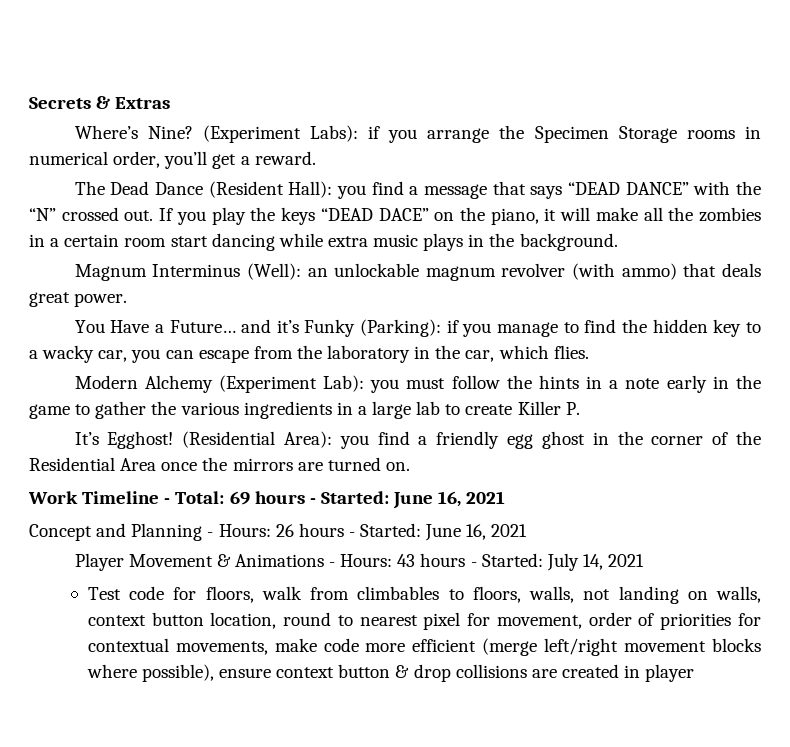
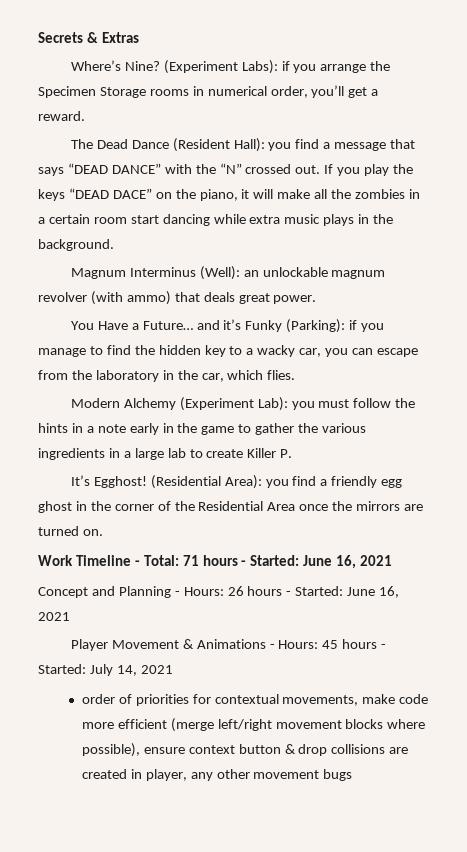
- Work Timeline - Total: 69 hours - Started: June 16, 2021
+ Work Timeline - Total: 71 hours - Started: June 16, 2021
- Player Movement & Animations - Hours: 43 hours - Started: July 14, 2021
+ Player Movement & Animations - Hours: 45 hours - Started: July 14, 2021
- Test code for floors, walk from climbables to floors, walls, not landing on walls, context button location, round to nearest pixel for movement, order of priorities for contextual movements, make code more efficient (merge left/right movement blocks where possible), ensure context button & drop collisions are created in player
+ order of priorities for contextual movements, make code more efficient (merge left/right movement blocks where possible), ensure context button & drop collisions are created in player, any other movement bugs

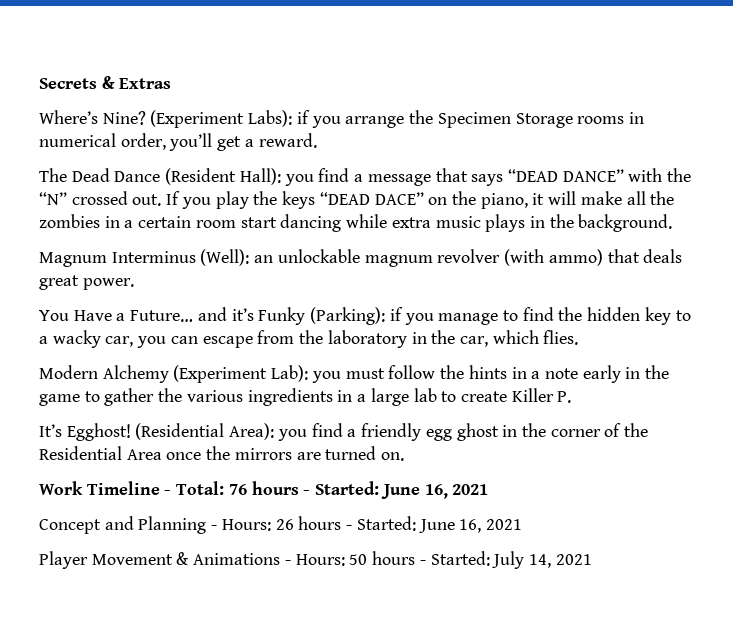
- Work Timeline - Total: 71 hours - Started: June 16, 2021
+ Work Timeline - Total: 76 hours - Started: June 16, 2021
- Player Movement & Animations - Hours: 45 hours - Started: July 14, 2021
+ Player Movement & Animations - Hours: 50 hours - Started: July 14, 2021
- order of priorities for contextual movements, make code more efficient (merge left/right movement blocks where possible), ensure context button & drop collisions are created in player, any other movement bugs

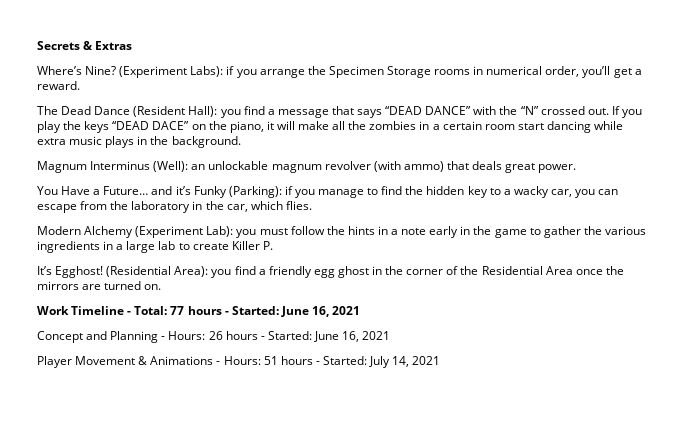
- Work Timeline - Total: 76 hours - Started: June 16, 2021
+ Work Timeline - Total: 77 hours - Started: June 16, 2021
- Player Movement & Animations - Hours: 50 hours - Started: July 14, 2021
+ Player Movement & Animations - Hours: 51 hours - Started: July 14, 2021

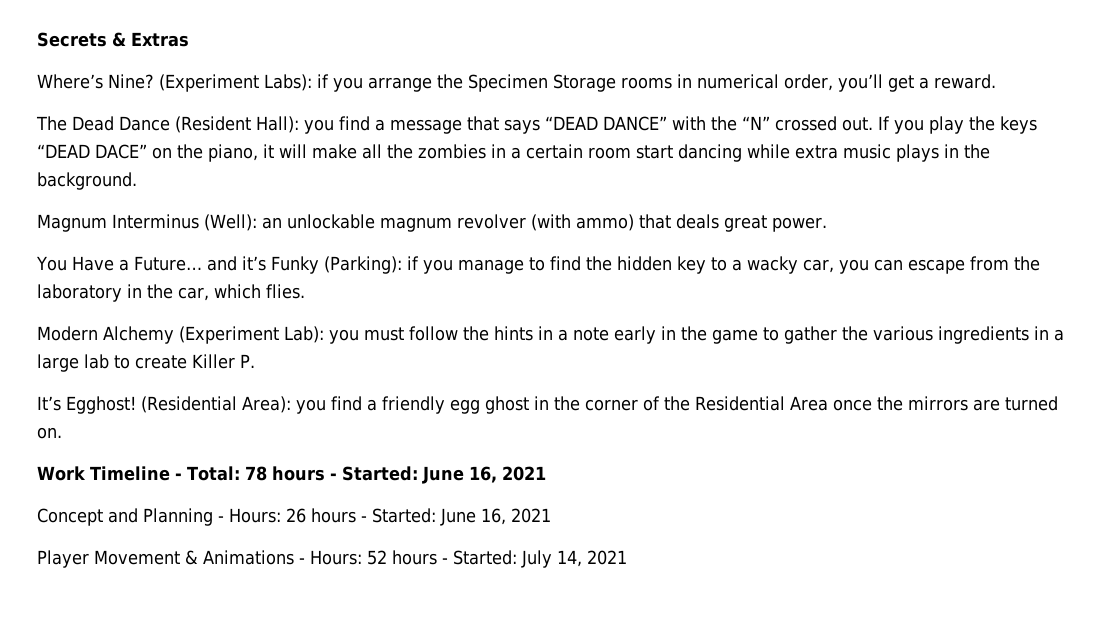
- Work Timeline - Total: 77 hours - Started: June 16, 2021
+ Work Timeline - Total: 78 hours - Started: June 16, 2021
- Player Movement & Animations - Hours: 51 hours - Started: July 14, 2021
+ Player Movement & Animations - Hours: 52 hours - Started: July 14, 2021

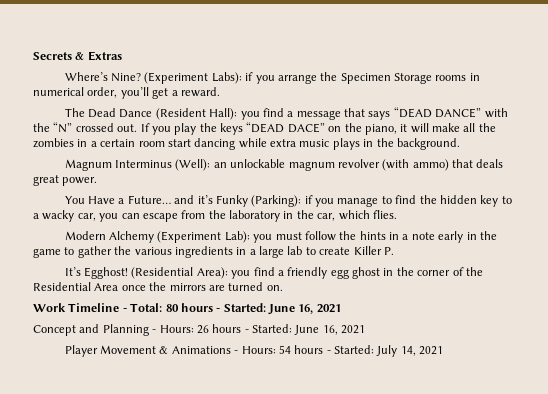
- Work Timeline - Total: 78 hours - Started: June 16, 2021
+ Work Timeline - Total: 80 hours - Started: June 16, 2021
- Player Movement & Animations - Hours: 52 hours - Started: July 14, 2021
+ Player Movement & Animations - Hours: 54 hours - Started: July 14, 2021

